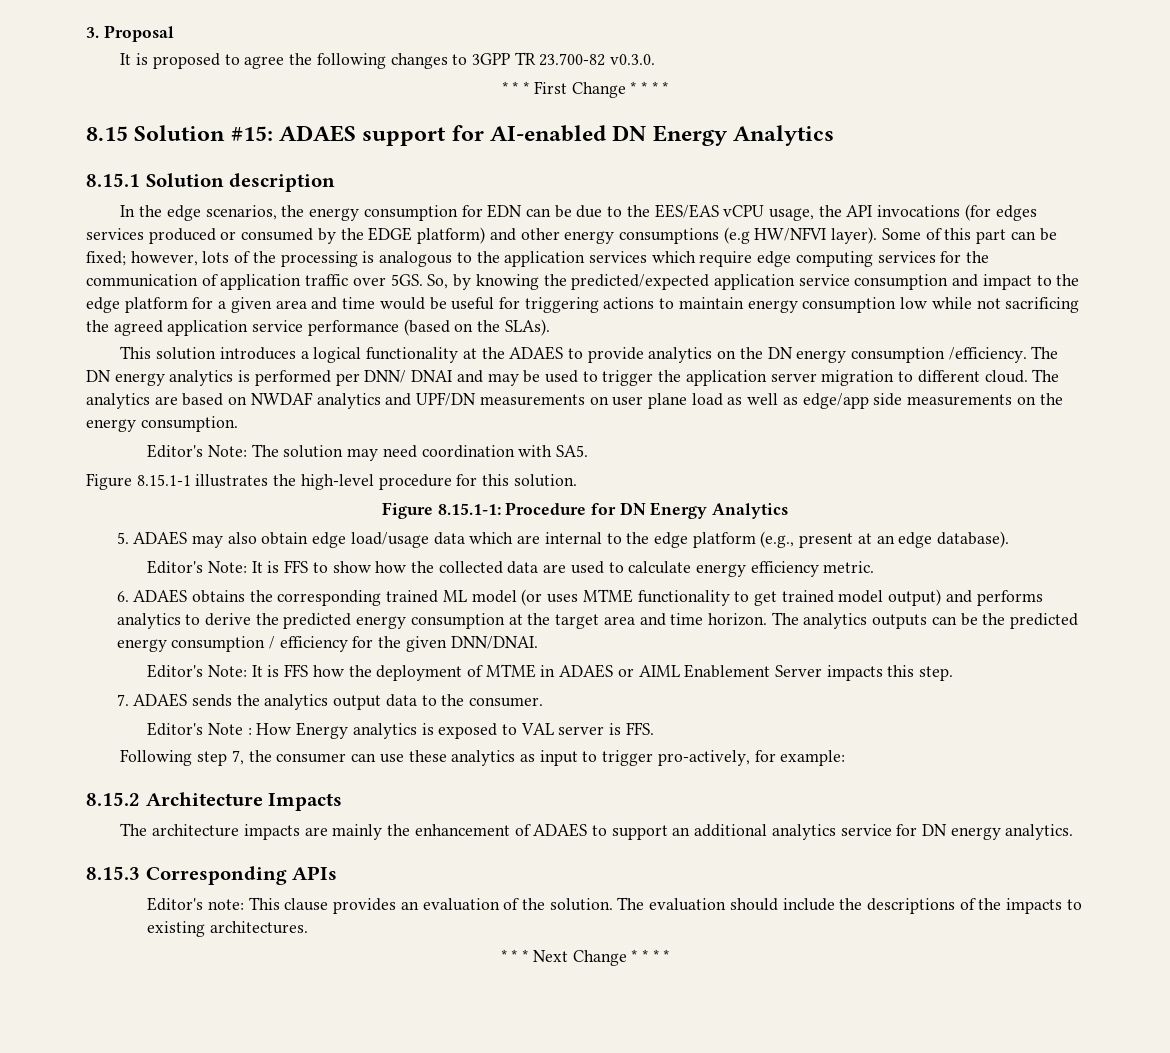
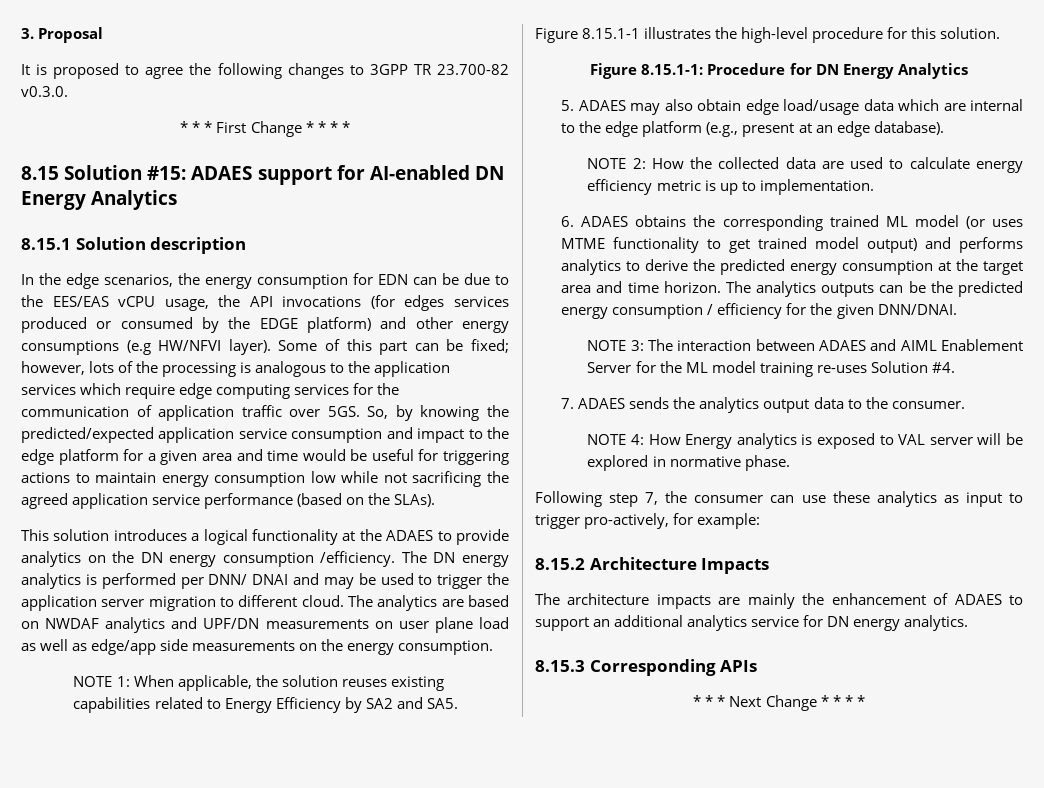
- Editor's Note: The solution may need coordination with SA5.
+ NOTE 1: When applicable, the solution reuses existing capabilities related to Energy Efficiency by SA2 and SA5.
- Editor's Note: It is FFS to show how the collected data are used to calculate energy efficiency metric.
+ NOTE 2: How the collected data are used to calculate energy efficiency metric is up to implementation.
- Editor's Note: It is FFS how the deployment of MTME in ADAES or AIML Enablement Server impacts this step.
+ NOTE 3: The interaction between ADAES and AIML Enablement Server for the ML model training re-uses Solution #4.
- Editor's Note : How Energy analytics is exposed to VAL server is FFS.
+ NOTE 4: How Energy analytics is exposed to VAL server will be explored in normative phase.
- Editor's note: This clause provides an evaluation of the solution. The evaluation should include the descriptions of the impacts to existing architectures.

